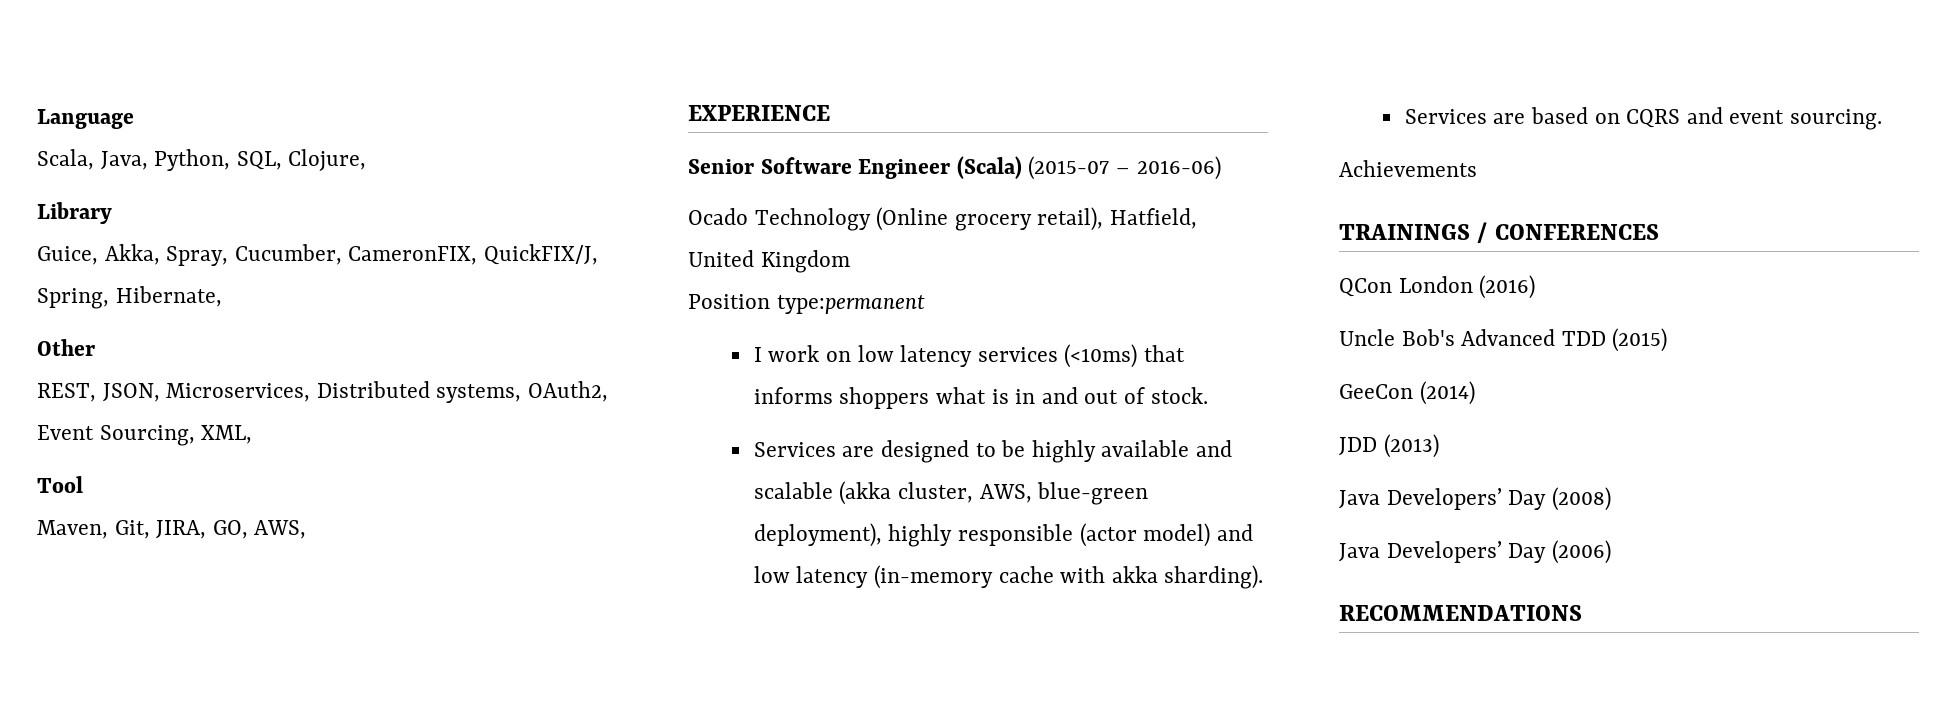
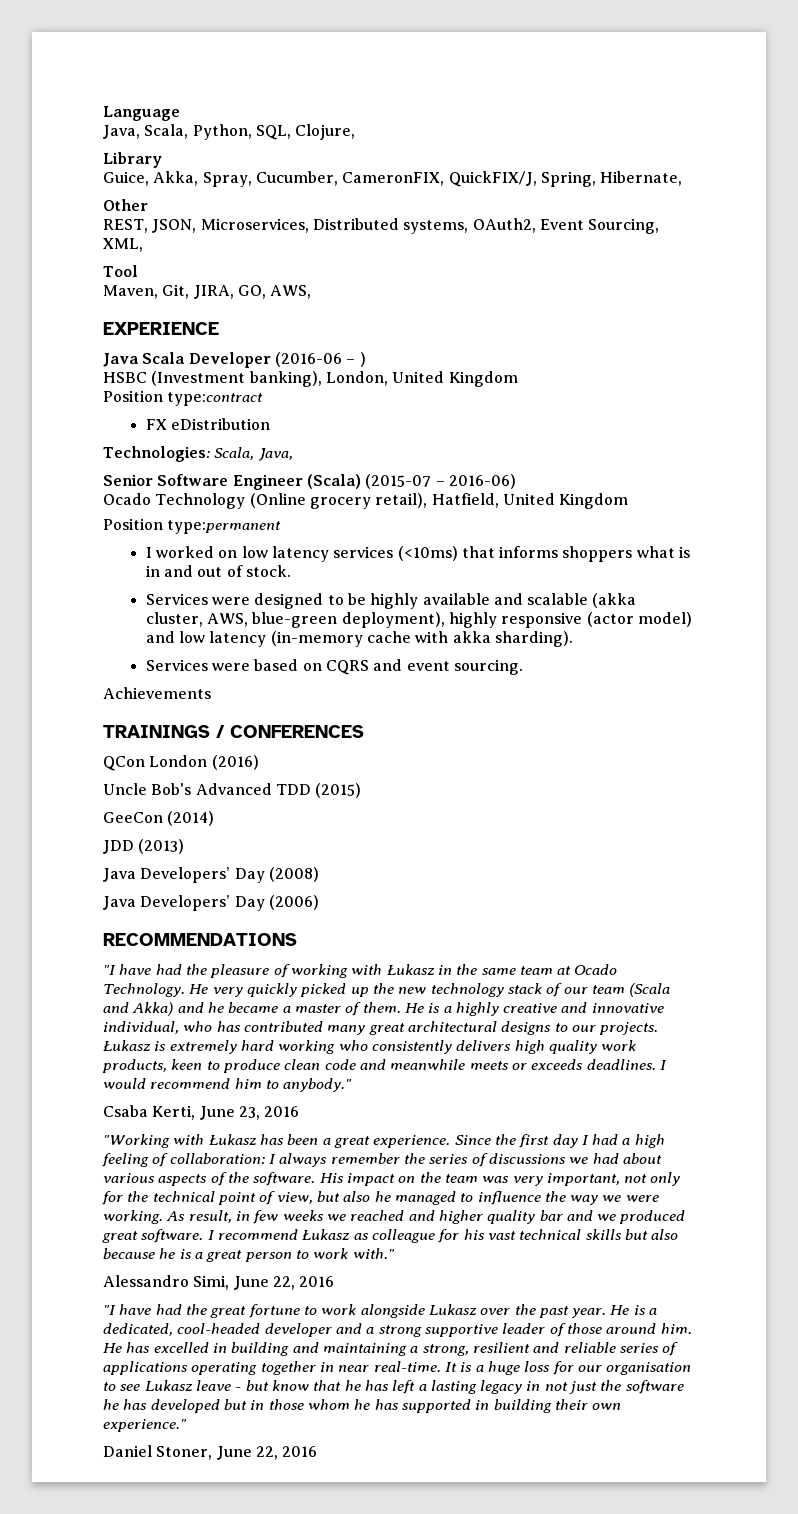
- Scala, Java, Python, SQL, Clojure,
+ Java, Scala, Python, SQL, Clojure,
+ Java Scala Developer (2016-06 – )
+ HSBC (Investment banking), London, United Kingdom
+ Position type:contract
+ FX eDistribution
+ Technologies: Scala, Java,
- I work on low latency services (<10ms) that informs shoppers what is in and out of stock.
+ I worked on low latency services (<10ms) that informs shoppers what is in and out of stock.
- Services are designed to be highly available and scalable (akka cluster, AWS, blue-green deployment), highly responsible (actor model) and low latency (in-memory cache with akka sharding).
+ Services were designed to be highly available and scalable (akka cluster, AWS, blue-green deployment), highly responsive (actor model) and low latency (in-memory cache with akka sharding).
- Services are based on CQRS and event sourcing.
+ Services were based on CQRS and event sourcing.
+ "I have had the pleasure of working with Łukasz in the same team at Ocado Technology. He very quickly picked up the new technology stack of our team (Scala and Akka) and he became a master of them. He is a highly creative and innovative individual, who has contributed many great architectural designs to our projects. Łukasz is extremely hard working who consistently delivers high quality work products, keen to produce clean code and meanwhile meets or exceeds deadlines. I would recommend him to anybody."
+ Csaba Kerti, June 23, 2016
+ "Working with Łukasz has been a great experience. Since the first day I had a high feeling of collaboration: I always remember the series of discussions we had about various aspects of the software. His impact on the team was very important, not only for the technical point of view, but also he managed to influence the way we were working. As result, in few weeks we reached and higher quality bar and we produced great software. I recommend Łukasz as colleague for his vast technical skills but also because he is a great person to work with."
+ Alessandro Simi, June 22, 2016
+ "I have had the great fortune to work alongside Lukasz over the past year. He is a dedicated, cool-headed developer and a strong supportive leader of those around him. He has excelled in building and maintaining a strong, resilient and reliable series of applications operating together in near real-time. It is a huge loss for our organisation to see Lukasz leave - but know that he has left a lasting legacy in not just the software he has developed but in those whom he has supported in building their own experience."
+ Daniel Stoner, June 22, 2016

